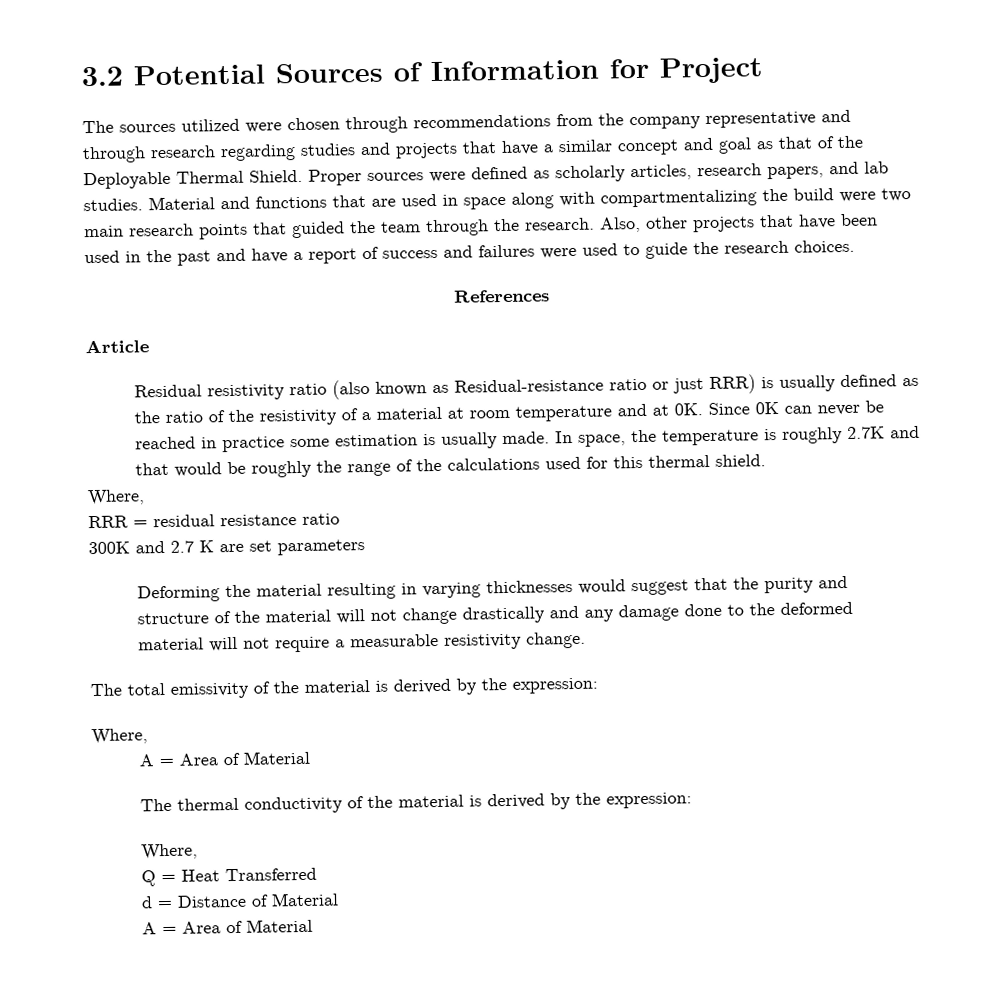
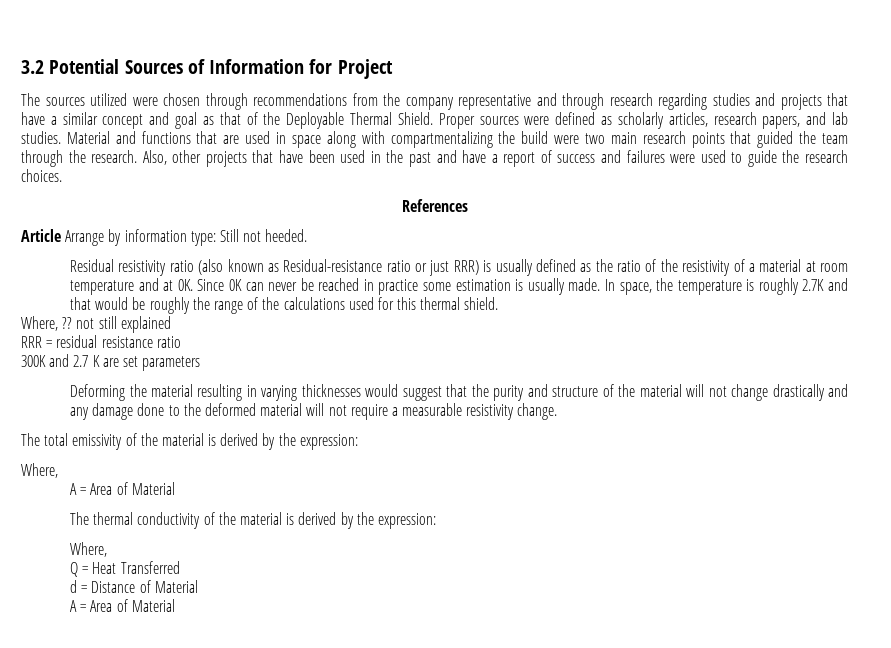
- Article
+ Article Arrange by information type: Still not heeded.
  In space, the temperature is roughly 2.7K and that would be roughly the range of the calculations used for this thermal shield.
- Where,
+ Where, ?? not still explained

